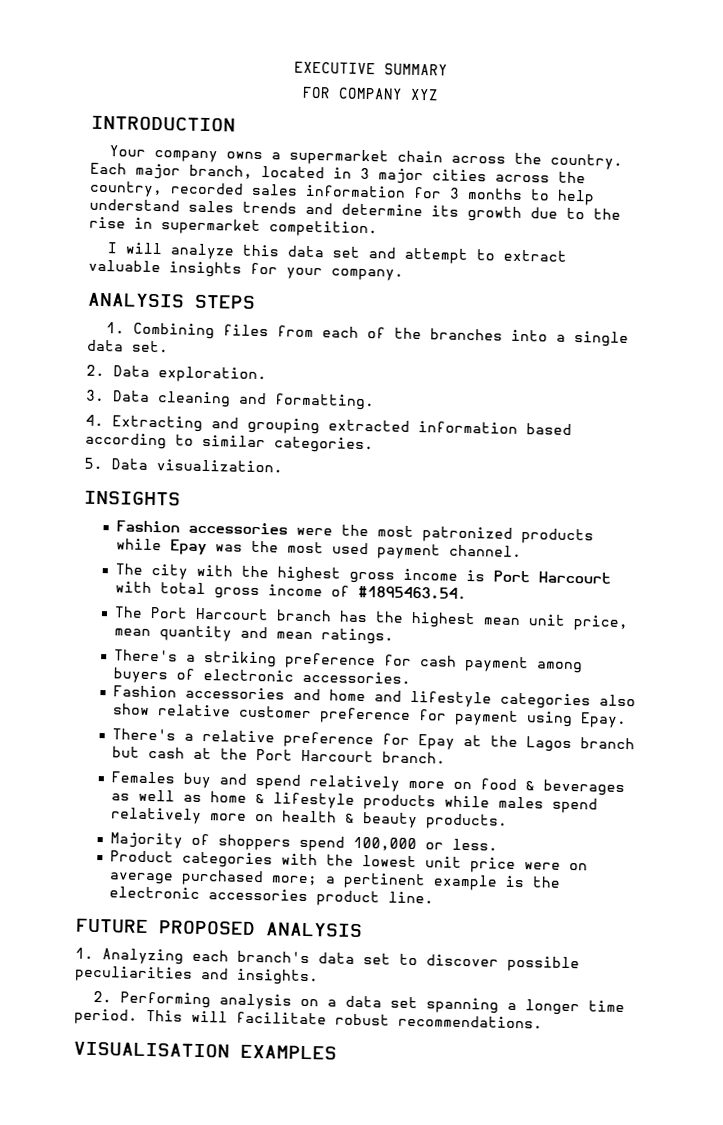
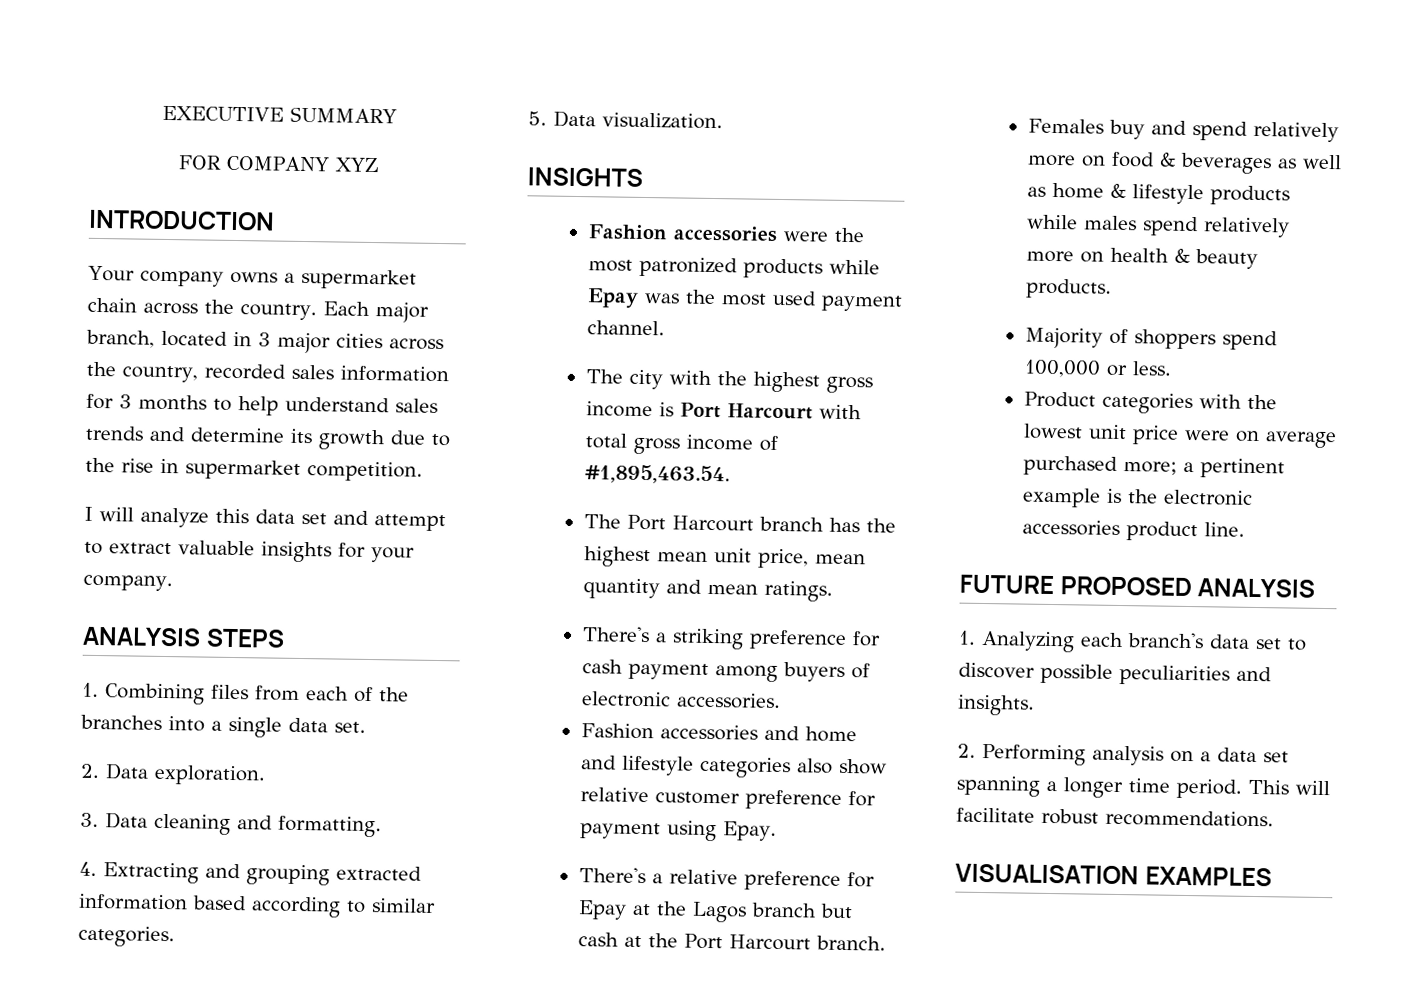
- The city with the highest gross income is Port Harcourt with total gross income of #1895463.54.
+ The city with the highest gross income is Port Harcourt with total gross income of #1,895,463.54.

